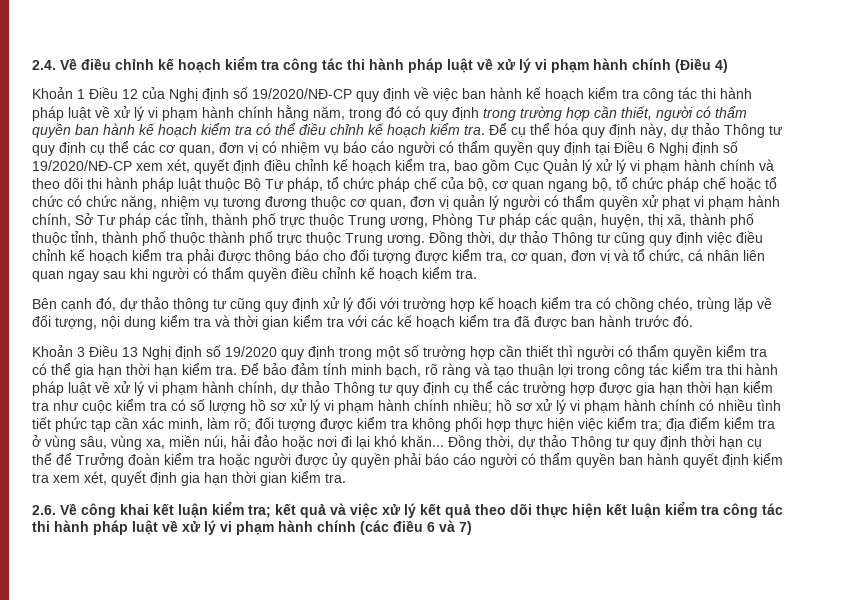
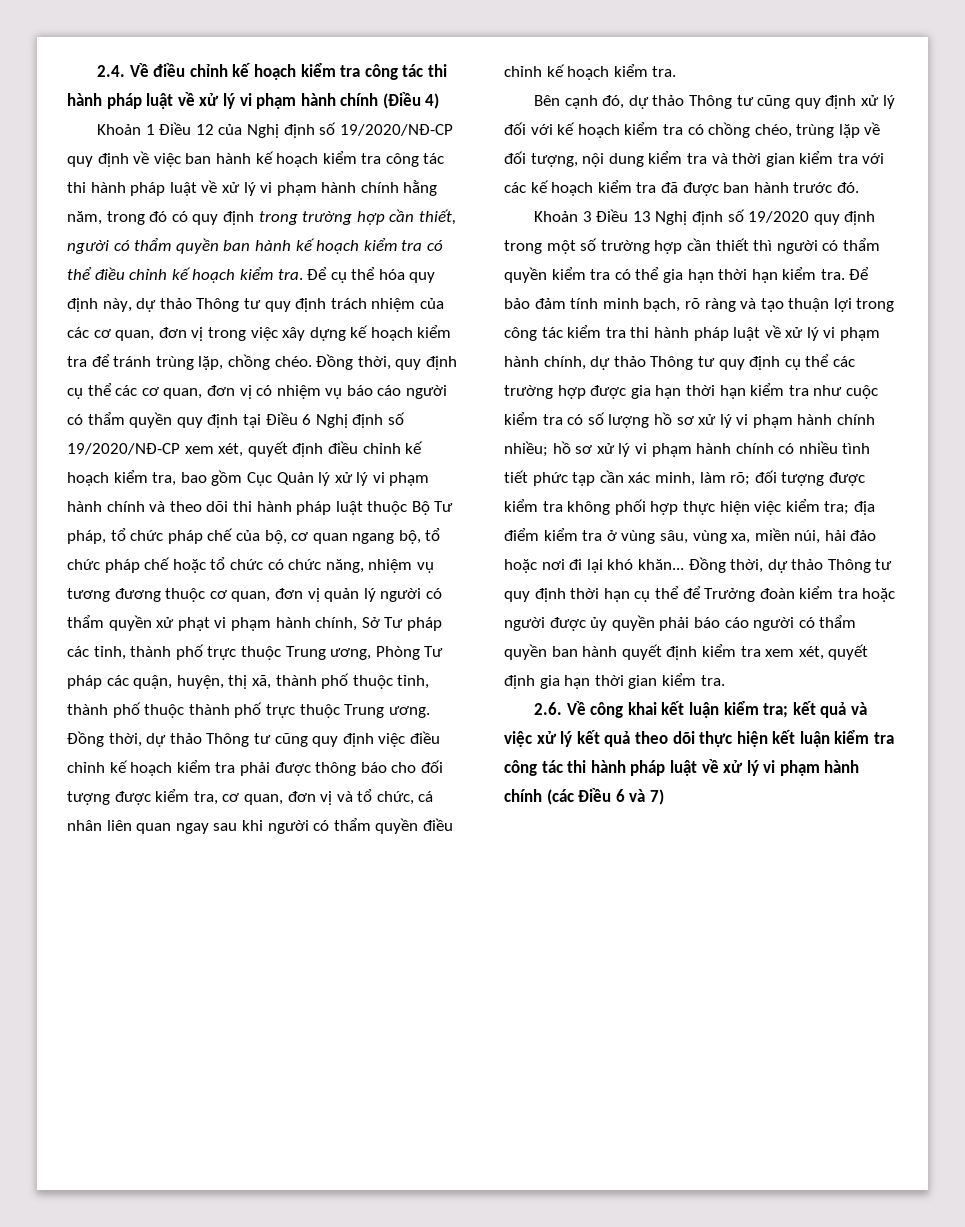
- Để cụ thể hóa quy định này, dự thảo Thông tư quy định cụ thể các cơ quan, đơn vị có nhiệm vụ báo cáo người có thẩm quyền quy định tại Điều 6 Nghị định số 19/2020/NĐ-CP xem xét, quyết định điều chỉnh kế hoạch kiểm tra, bao gồm Cục Quản lý xử lý vi phạm hành chính và theo dõi thi hành pháp luật thuộc Bộ Tư pháp, tổ chức pháp chế của bộ, cơ quan ngang bộ, tổ chức pháp chế hoặc tổ chức có chức năng, nhiệm vụ tương đương thuộc cơ quan, đơn vị quản lý người có thẩm quyền xử phạt vi phạm hành chính, Sở Tư pháp các tỉnh, thành phố trực thuộc Trung ương, Phòng Tư pháp các quận, huyện, thị xã, thành phố thuộc tỉnh, thành phố thuộc thành phố trực thuộc Trung ương.
+ Để cụ thể hóa quy định này, dự thảo Thông tư quy định trách nhiệm của các cơ quan, đơn vị trong việc xây dựng kế hoạch kiểm tra để tránh trùng lặp, chồng chéo. Đồng thời, quy định cụ thể các cơ quan, đơn vị có nhiệm vụ báo cáo người có thẩm quyền quy định tại Điều 6 Nghị định số 19/2020/NĐ-CP xem xét, quyết định điều chỉnh kế hoạch kiểm tra, bao gồm Cục Quản lý xử lý vi phạm hành chính và theo dõi thi hành pháp luật thuộc Bộ Tư pháp, tổ chức pháp chế của bộ, cơ quan ngang bộ, tổ chức pháp chế hoặc tổ chức có chức năng, nhiệm vụ tương đương thuộc cơ quan, đơn vị quản lý người có thẩm quyền xử phạt vi phạm hành chính, Sở Tư pháp các tỉnh, thành phố trực thuộc Trung ương, Phòng Tư pháp các quận, huyện, thị xã, thành phố thuộc tỉnh, thành phố thuộc thành phố trực thuộc Trung ương.
- Bên cạnh đó, dự thảo thông tư cũng quy định xử lý đối với trường hợp kế hoạch kiểm tra có chồng chéo, trùng lặp về đối tượng, nội dung kiểm tra và thời gian kiểm tra với các kế hoạch kiểm tra đã được ban hành trước đó.
+ Bên cạnh đó, dự thảo Thông tư cũng quy định xử lý đối với kế hoạch kiểm tra có chồng chéo, trùng lặp về đối tượng, nội dung kiểm tra và thời gian kiểm tra với các kế hoạch kiểm tra đã được ban hành trước đó.
- 2.6. Về công khai kết luận kiểm tra; kết quả và việc xử lý kết quả theo dõi thực hiện kết luận kiểm tra công tác thi hành pháp luật về xử lý vi phạm hành chính (các điều 6 và 7)
+ 2.6. Về công khai kết luận kiểm tra; kết quả và việc xử lý kết quả theo dõi thực hiện kết luận kiểm tra công tác thi hành pháp luật về xử lý vi phạm hành chính (các Điều 6 và 7)

